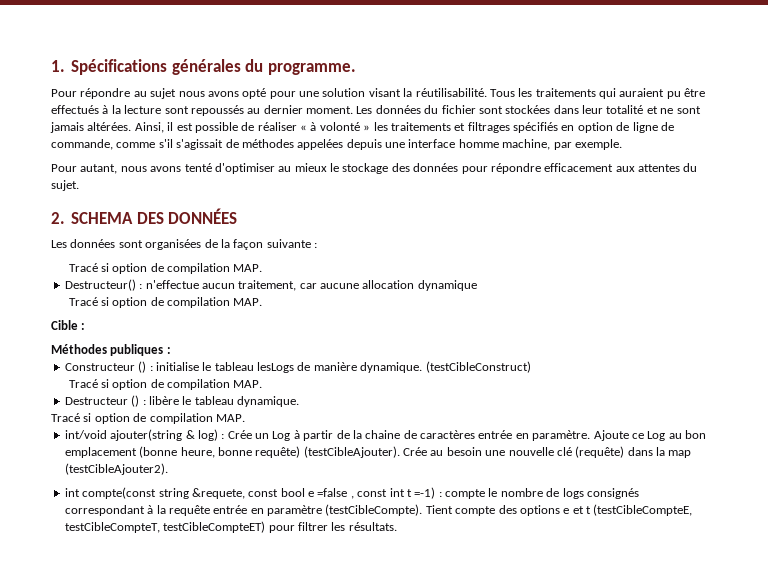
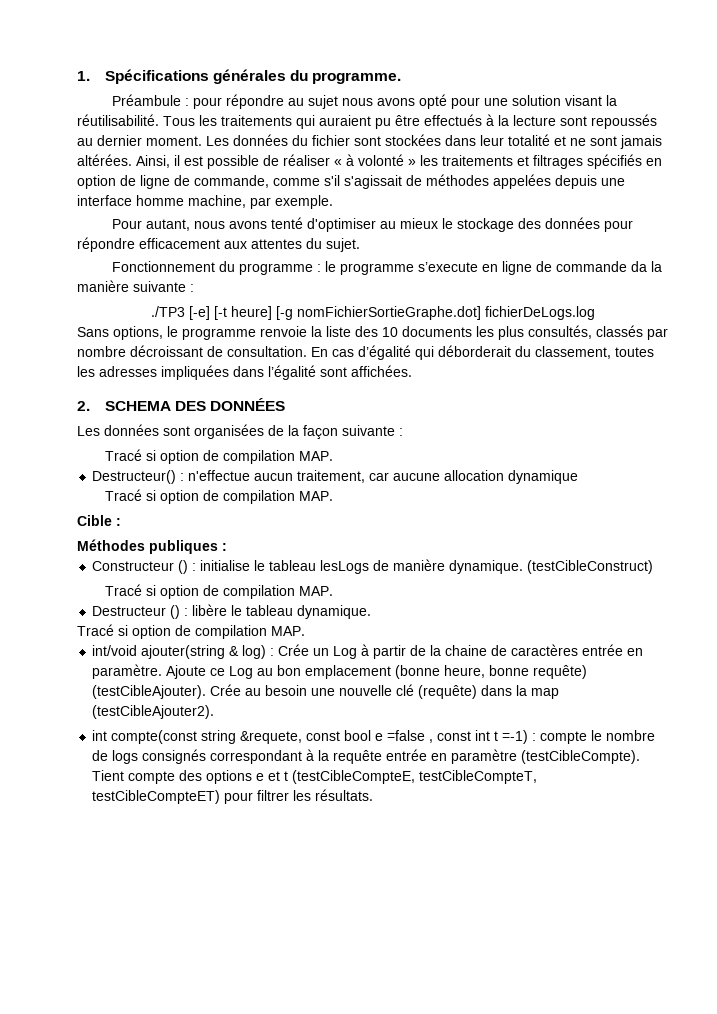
- Pour répondre au sujet nous avons opté pour une solution visant la réutilisabilité.
+ Préambule : pour répondre au sujet nous avons opté pour une solution visant la réutilisabilité.
+ Fonctionnement du programme : le programme s’execute en ligne de commande da la manière suivante :
+ ./TP3 [-e] [-t heure] [-g nomFichierSortieGraphe.dot] fichierDeLogs.log
+ Sans options, le programme renvoie la liste des 10 documents les plus consultés, classés par nombre décroissant de consultation. En cas d’égalité qui déborderait du classement, toutes les adresses impliquées dans l’égalité sont affichées.

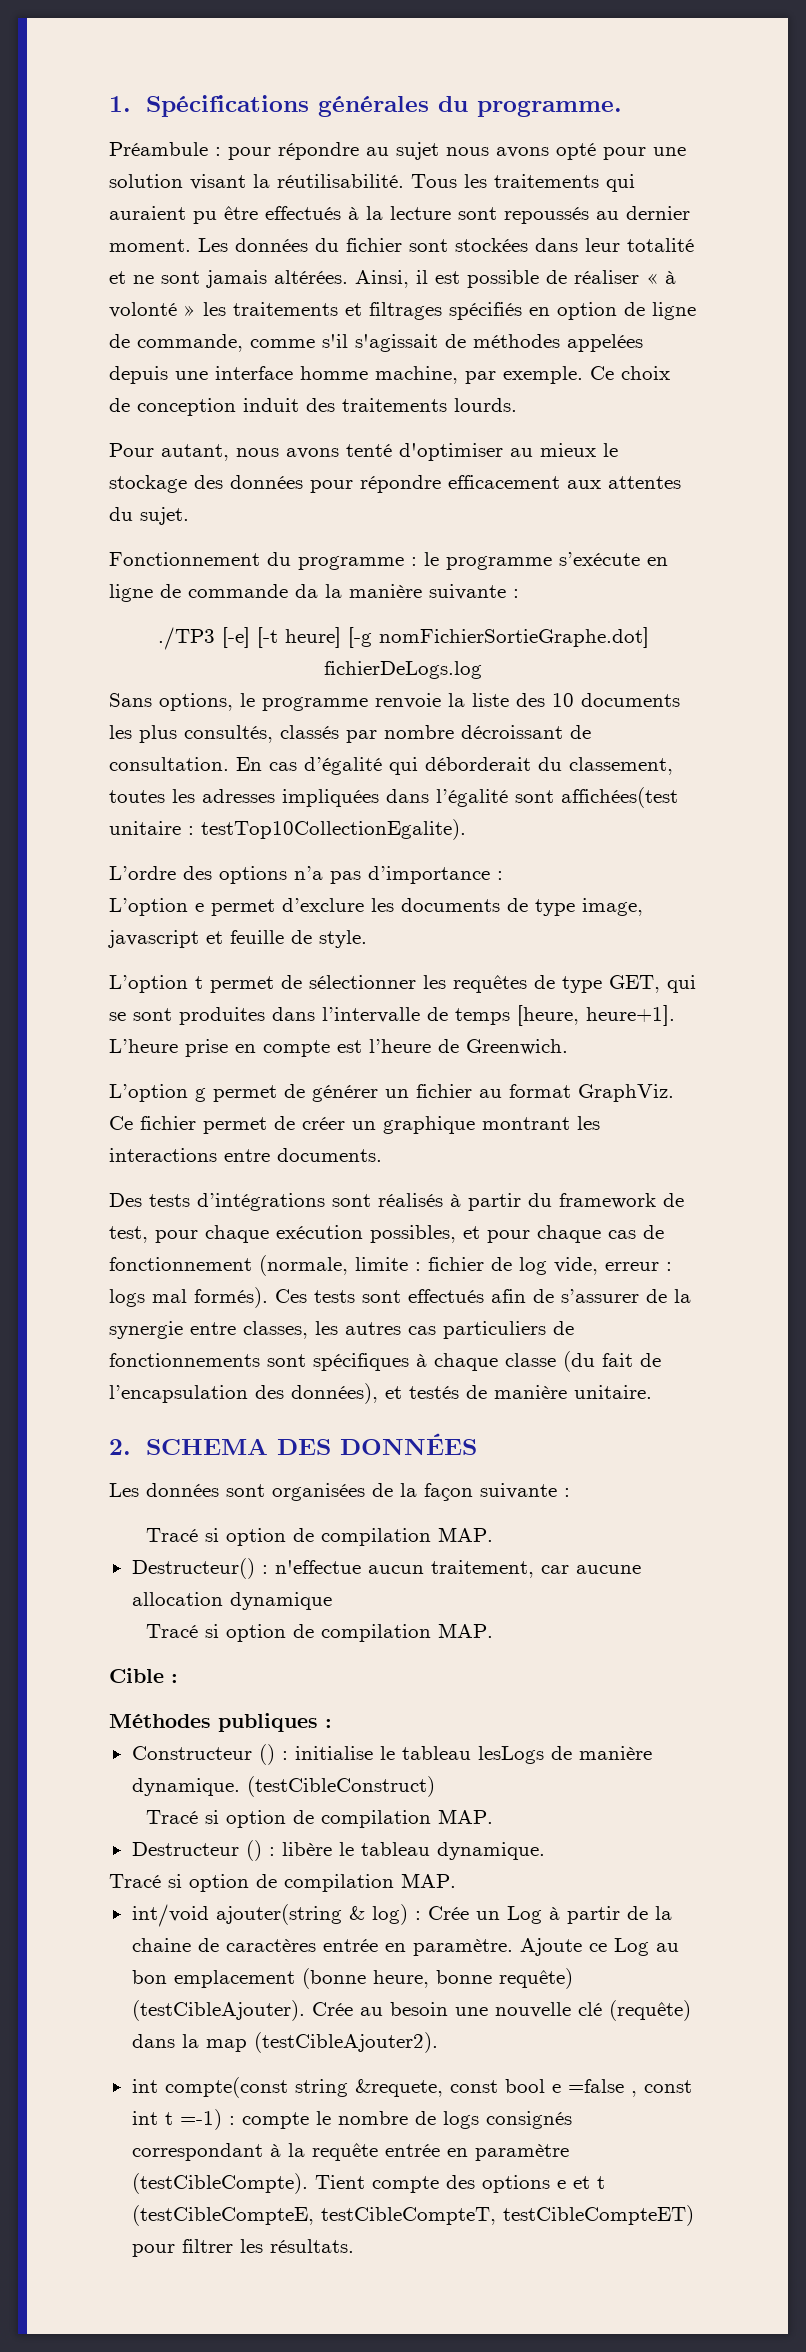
+ Ce choix de conception induit des traitements lourds.
- Fonctionnement du programme : le programme s’execute en ligne de commande da la manière suivante :
+ Fonctionnement du programme : le programme s’exécute en ligne de commande da la manière suivante :
- En cas d’égalité qui déborderait du classement, toutes les adresses impliquées dans l’égalité sont affichées.
+ En cas d’égalité qui déborderait du classement, toutes les adresses impliquées dans l’égalité sont affichées(test unitaire : testTop10CollectionEgalite).
+ L’ordre des options n’a pas d’importance :
+ L’option e permet d’exclure les documents de type image, javascript et feuille de style.
+ L’option t permet de sélectionner les requêtes de type GET, qui se sont produites dans l’intervalle de temps [heure, heure+1]. L’heure prise en compte est l’heure de Greenwich.
+ L’option g permet de générer un fichier au format GraphViz. Ce fichier permet de créer un graphique montrant les interactions entre documents.
+ Des tests d’intégrations sont réalisés à partir du framework de test, pour chaque exécution possibles, et pour chaque cas de fonctionnement (normale, limite : fichier de log vide, erreur : logs mal formés). Ces tests sont effectués afin de s’assurer de la synergie entre classes, les autres cas particuliers de fonctionnements sont spécifiques à chaque classe (du fait de l’encapsulation des données), et testés de manière unitaire.

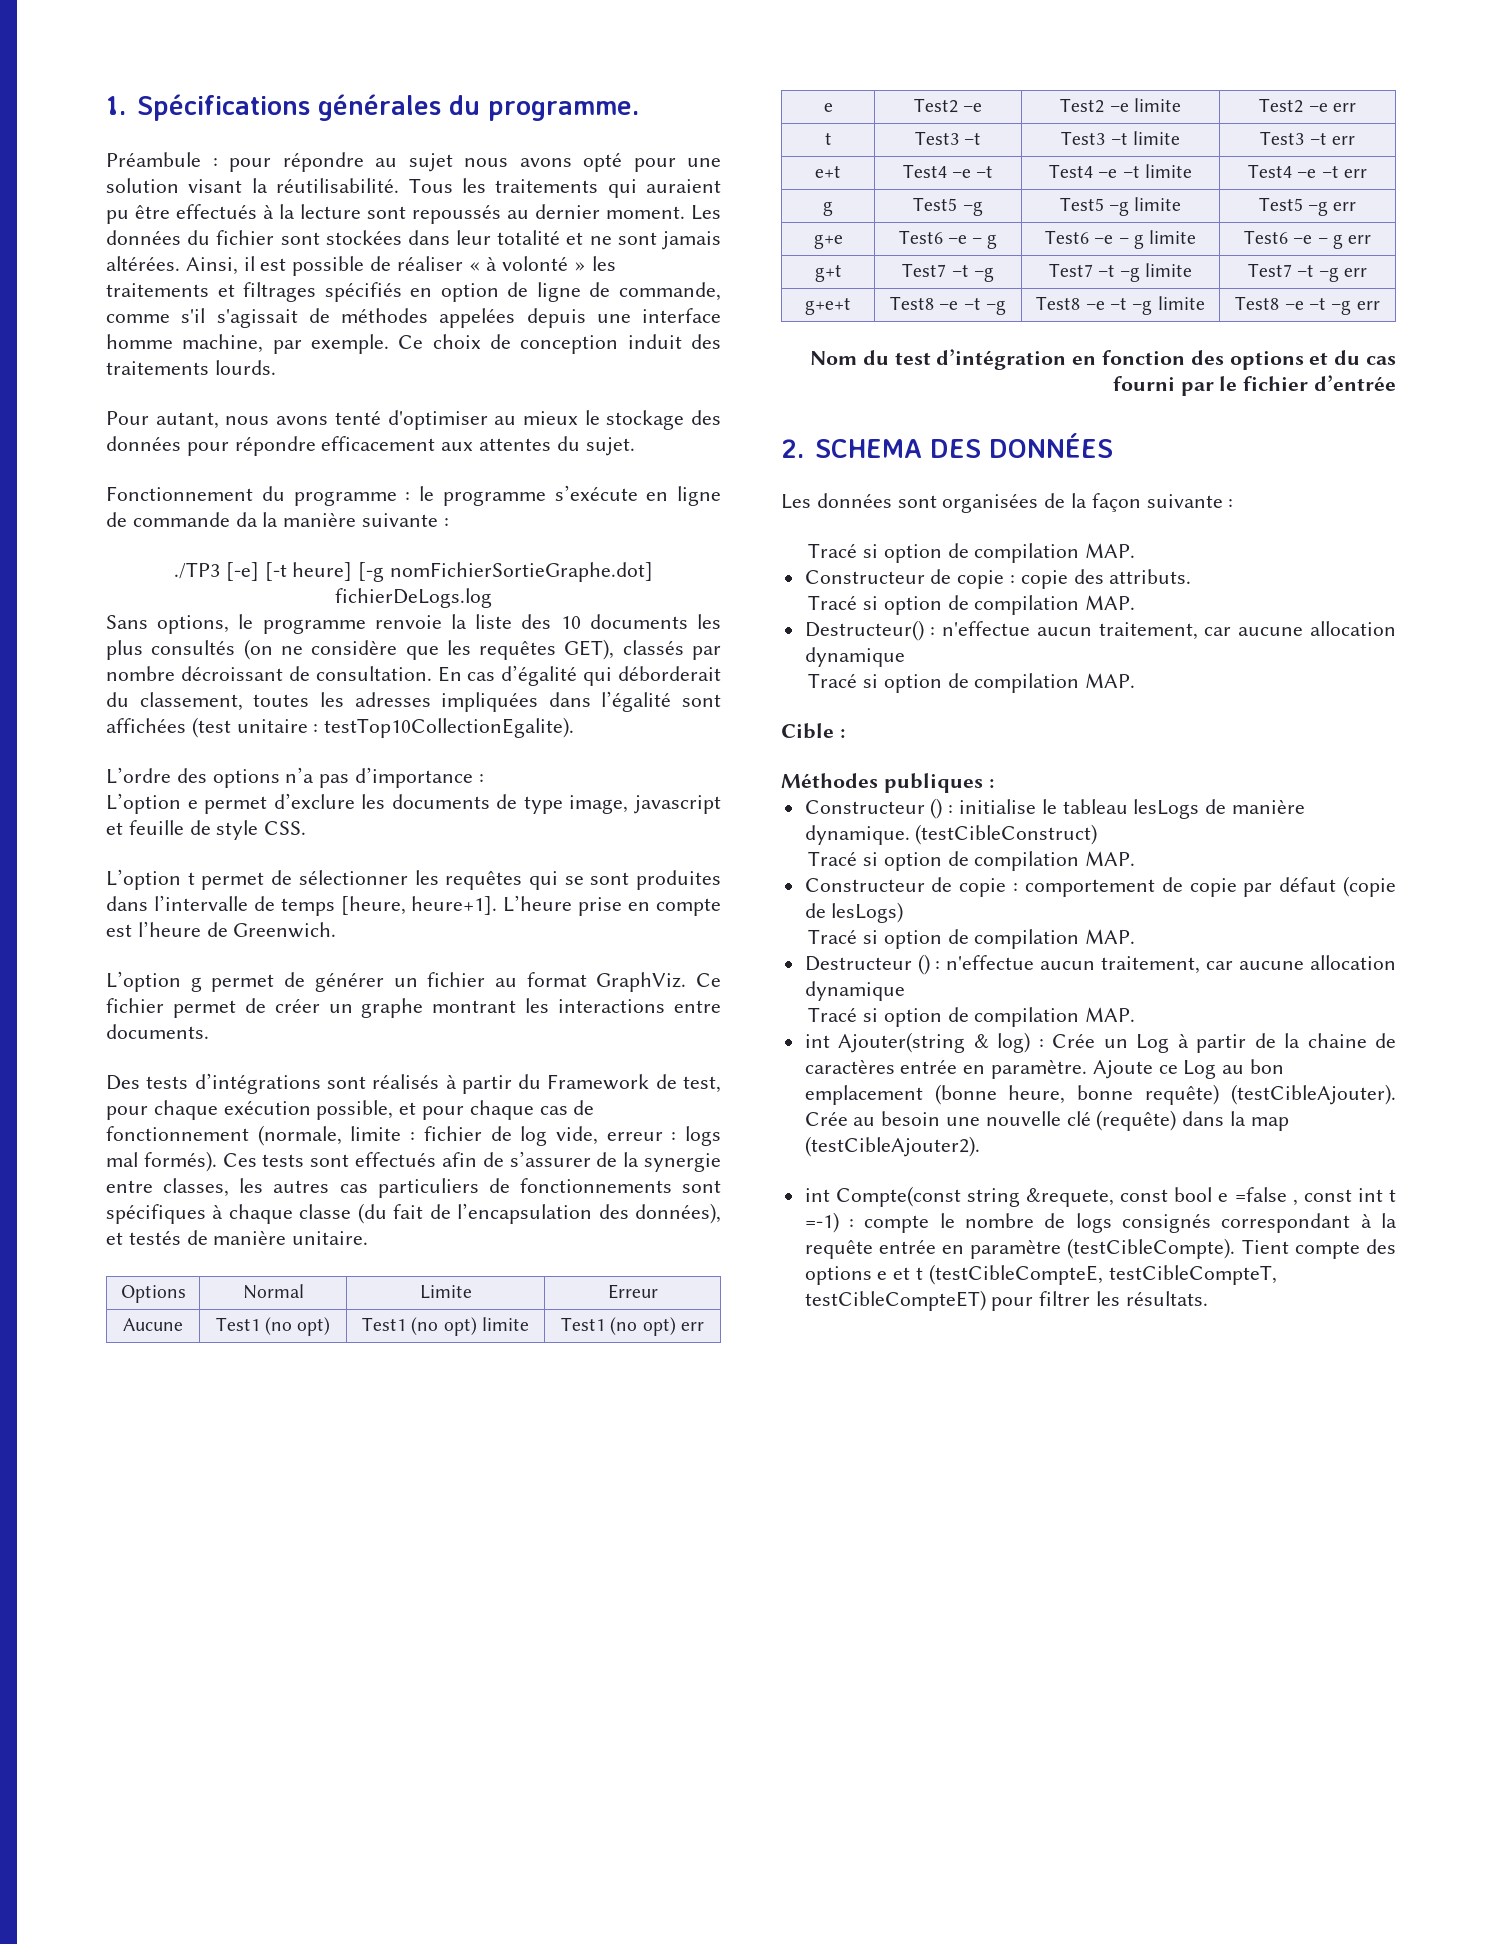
- Sans options, le programme renvoie la liste des 10 documents les plus consultés, classés par nombre décroissant de consultation.
+ Sans options, le programme renvoie la liste des 10 documents les plus consultés (on ne considère que les requêtes GET), classés par nombre décroissant de consultation.
- En cas d’égalité qui déborderait du classement, toutes les adresses impliquées dans l’égalité sont affichées(test unitaire : testTop10CollectionEgalite).
+ En cas d’égalité qui déborderait du classement, toutes les adresses impliquées dans l’égalité sont affichées (test unitaire : testTop10CollectionEgalite).
- L’option e permet d’exclure les documents de type image, javascript et feuille de style.
+ L’option e permet d’exclure les documents de type image, javascript et feuille de style CSS.
- L’option t permet de sélectionner les requêtes de type GET, qui se sont produites dans l’intervalle de temps [heure, heure+1].
+ L’option t permet de sélectionner les requêtes qui se sont produites dans l’intervalle de temps [heure, heure+1].
- Ce fichier permet de créer un graphique montrant les interactions entre documents.
+ Ce fichier permet de créer un graphe montrant les interactions entre documents.
- Des tests d’intégrations sont réalisés à partir du framework de test, pour chaque exécution possibles, et pour chaque cas de fonctionnement (normale, limite : fichier de log vide, erreur : logs mal formés).
+ Des tests d’intégrations sont réalisés à partir du Framework de test, pour chaque exécution possible, et pour chaque cas de fonctionnement (normale, limite : fichier de log vide, erreur : logs mal formés).
+ Options | Normal | Limite | Erreur
+ Aucune | Test1 (no opt) | Test1 (no opt) limite | Test1 (no opt) err
+ e | Test2 –e | Test2 –e limite | Test2 –e err
+ t | Test3 –t | Test3 –t limite | Test3 –t err
+ e+t | Test4 –e –t | Test4 –e –t limite | Test4 –e –t err
+ g | Test5 –g | Test5 –g limite | Test5 –g err
+ g+e | Test6 –e – g | Test6 –e – g limite | Test6 –e – g err
+ g+t | Test7 –t –g | Test7 –t –g limite | Test7 –t –g err
+ g+e+t | Test8 –e –t –g | Test8 –e –t –g limite | Test8 –e –t –g err
+ Nom du test d’intégration en fonction des options et du cas fourni par le fichier d’entrée
+ Constructeur de copie : copie des attributs.
+ Tracé si option de compilation MAP.
- Destructeur () : libère le tableau dynamique.
+ Constructeur de copie : comportement de copie par défaut (copie de lesLogs)
  Tracé si option de compilation MAP.
- int/void ajouter(string & log) : Crée un Log à partir de la chaine de caractères entrée en paramètre.
+ Destructeur () : n'effectue aucun traitement, car aucune allocation dynamique
+ Tracé si option de compilation MAP.
+ int Ajouter(string & log) : Crée un Log à partir de la chaine de caractères entrée en paramètre.
- int compte(const string &requete, const bool e =false , const int t =-1) : compte le nombre de logs consignés correspondant à la requête entrée en paramètre (testCibleCompte).
+ int Compte(const string &requete, const bool e =false , const int t =-1) : compte le nombre de logs consignés correspondant à la requête entrée en paramètre (testCibleCompte).

